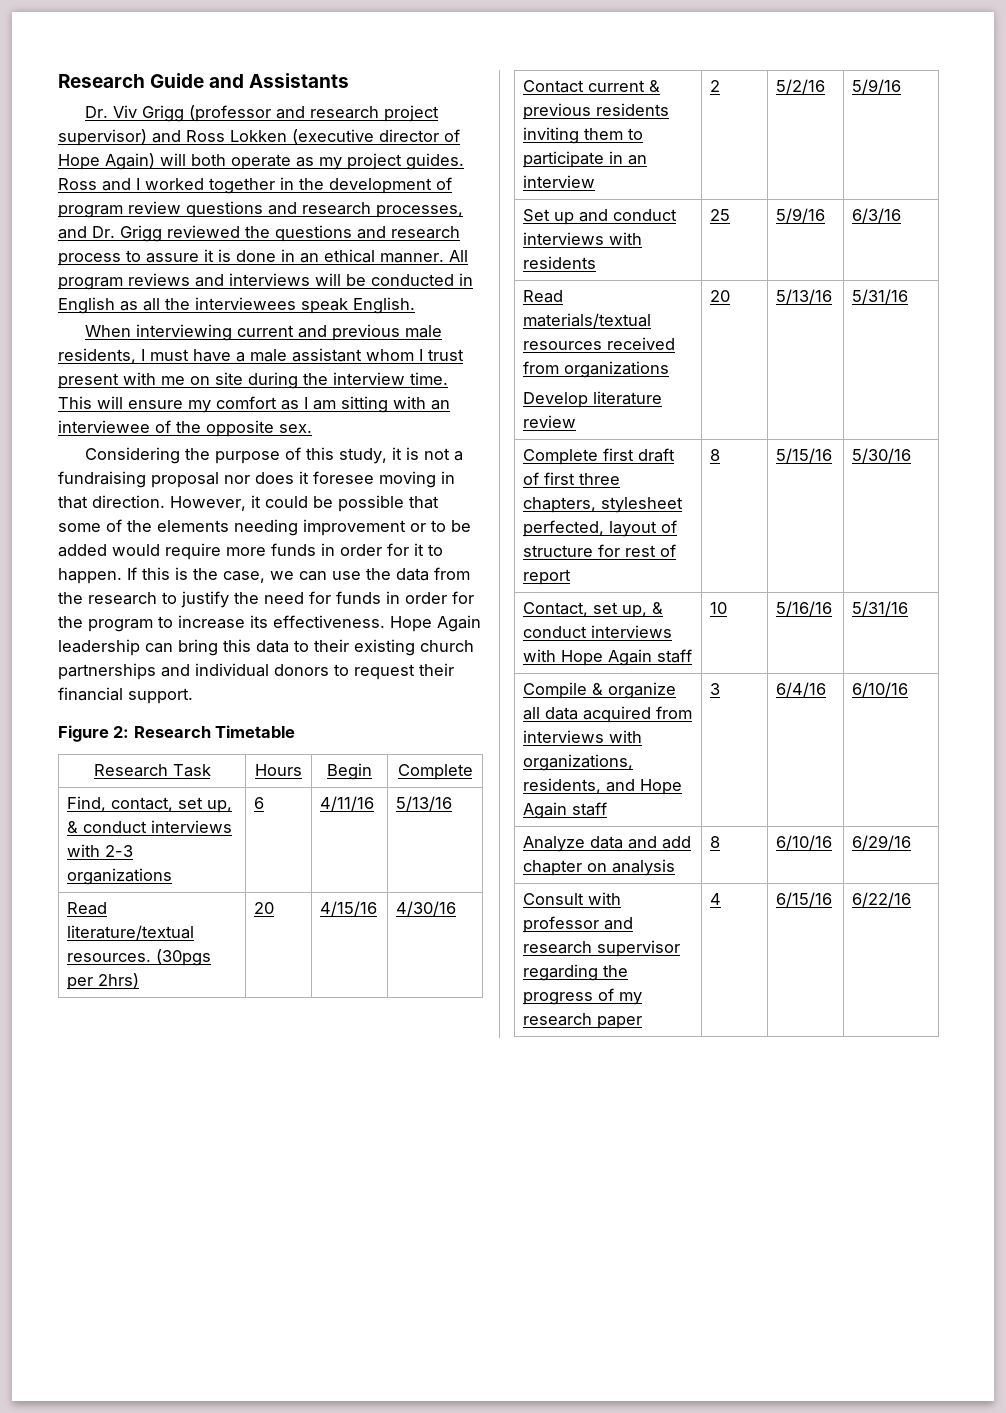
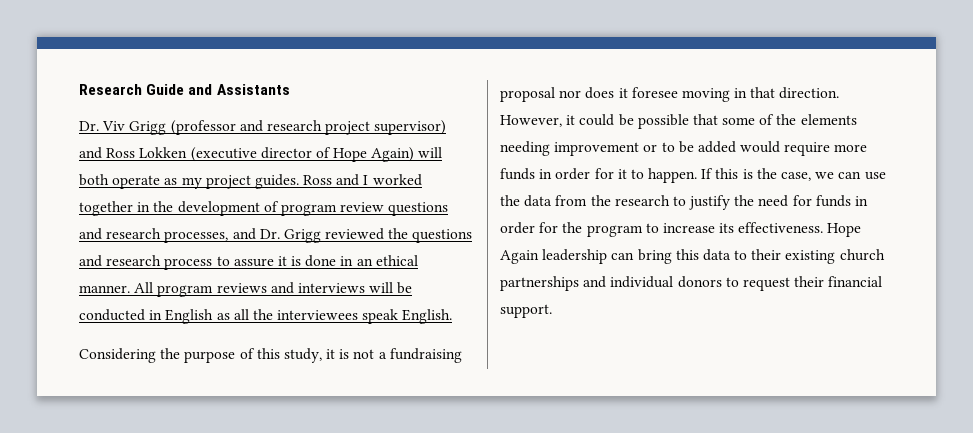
- When interviewing current and previous male residents, I must have a male assistant whom I trust present with me on site during the interview time. This will ensure my comfort as I am sitting with an interviewee of the opposite sex.
- Figure 2: Research Timetable
- Research Task | Hours | Begin | Complete
- Find, contact, set up, & conduct interviews with 2-3 organizations | 6 | 4/11/16 | 5/13/16
- Read literature/textual resources. (30pgs per 2hrs) | 20 | 4/15/16 | 4/30/16
- Contact current & previous residents inviting them to participate in an interview | 2 | 5/2/16 | 5/9/16
- Set up and conduct interviews with residents | 25 | 5/9/16 | 6/3/16
- Read materials/textual resources received from organizations
- Develop literature review | 20 | 5/13/16 | 5/31/16
- Complete first draft of first three chapters, stylesheet perfected, layout of structure for rest of report | 8 | 5/15/16 | 5/30/16
- Contact, set up, & conduct interviews with Hope Again staff | 10 | 5/16/16 | 5/31/16
- Compile & organize all data acquired from interviews with organizations, residents, and Hope Again staff | 3 | 6/4/16 | 6/10/16
- Analyze data and add chapter on analysis | 8 | 6/10/16 | 6/29/16
- Consult with professor and research supervisor regarding the progress of my research paper | 4 | 6/15/16 | 6/22/16

